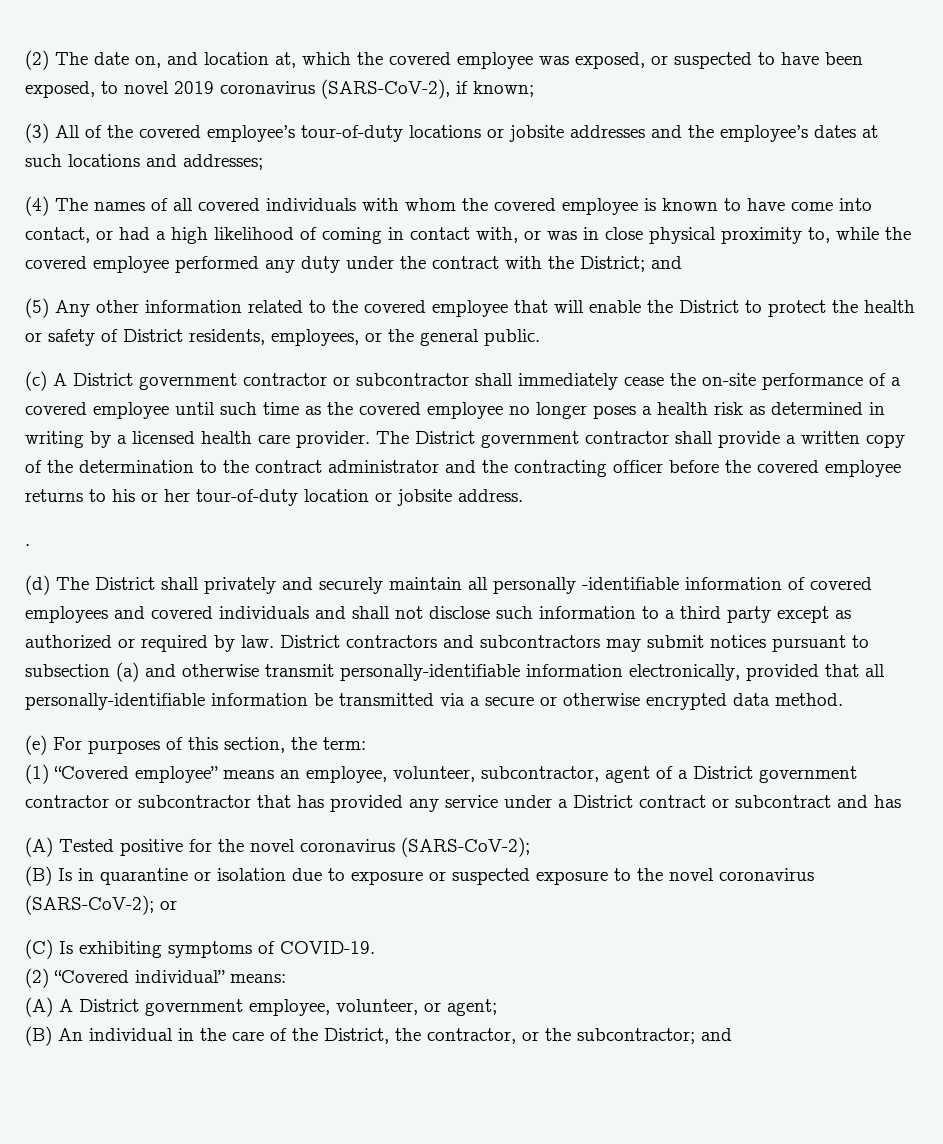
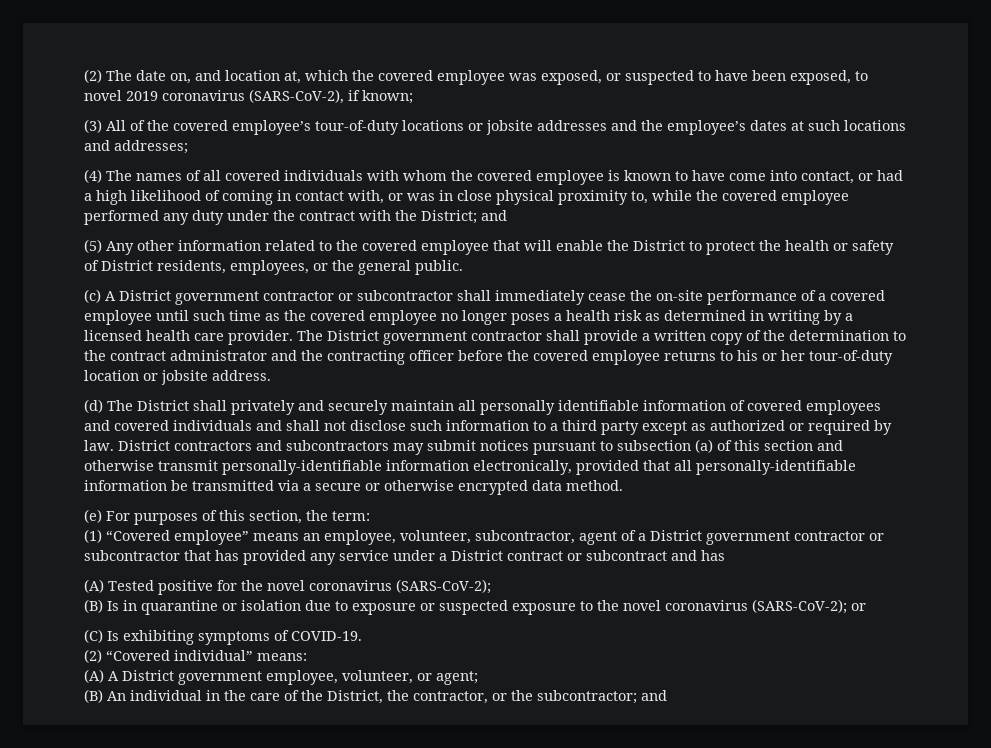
- .
- (d) The District shall privately and securely maintain all personally -identifiable information of covered employees and covered individuals and shall not disclose such information to a third party except as authorized or required by law.
+ (d) The District shall privately and securely maintain all personally identifiable information of covered employees and covered individuals and shall not disclose such information to a third party except as authorized or required by law.
- District contractors and subcontractors may submit notices pursuant to subsection (a) and otherwise transmit personally-identifiable information electronically, provided that all personally-identifiable information be transmitted via a secure or otherwise encrypted data method.
+ District contractors and subcontractors may submit notices pursuant to subsection (a) of this section and otherwise transmit personally-identifiable information electronically, provided that all personally-identifiable information be transmitted via a secure or otherwise encrypted data method.

